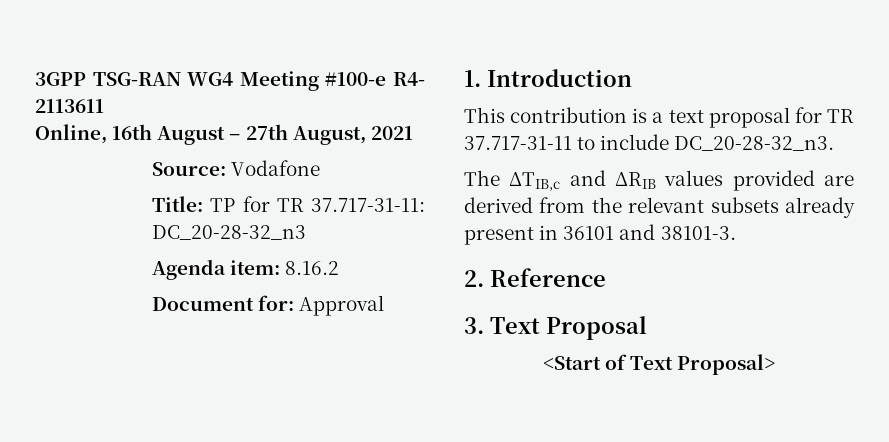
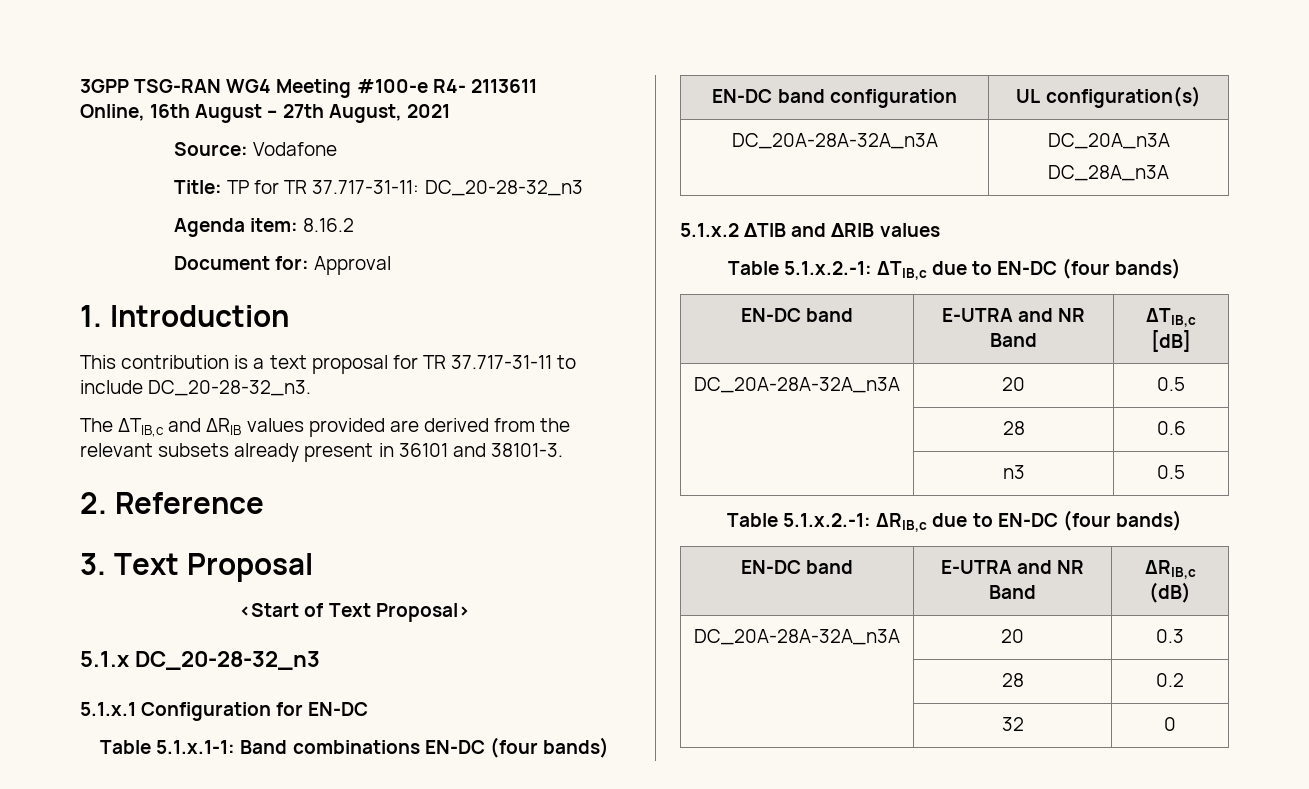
+ 5.1.x DC_20-28-32_n3
+ 5.1.x.1 Configuration for EN-DC
+ Table 5.1.x.1-1: Band combinations EN-DC (four bands)
+ EN-DC band configuration | UL configuration(s)
+ DC_20A-28A-32A_n3A | DC_20A_n3A
+ DC_28A_n3A
+ 5.1.x.2 ∆TIB and ∆RIB values
+ Table 5.1.x.2.-1: ΔTIB,c due to EN-DC (four bands)
+ EN-DC band | E-UTRA and NR Band | ΔTIB,c [dB]
+ DC_20A-28A-32A_n3A | 20 | 0.5
+ | 28 | 0.6
+ | n3 | 0.5
+ Table 5.1.x.2.-1: ΔRIB,c due to EN-DC (four bands)
+ EN-DC band | E-UTRA and NR Band | ΔRIB,c (dB)
+ DC_20A-28A-32A_n3A | 20 | 0.3
+ | 28 | 0.2
+ | 32 | 0

